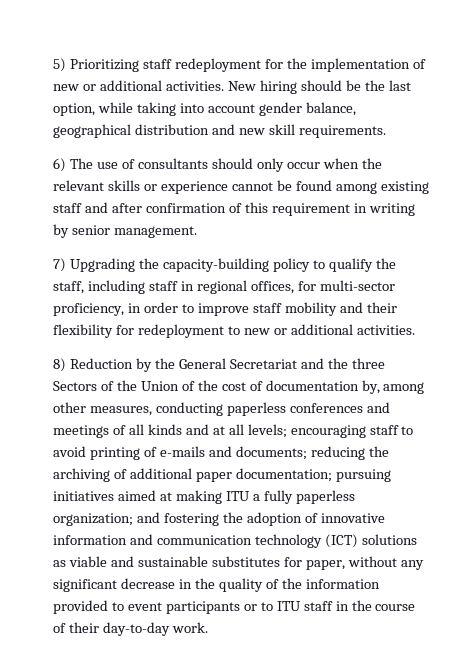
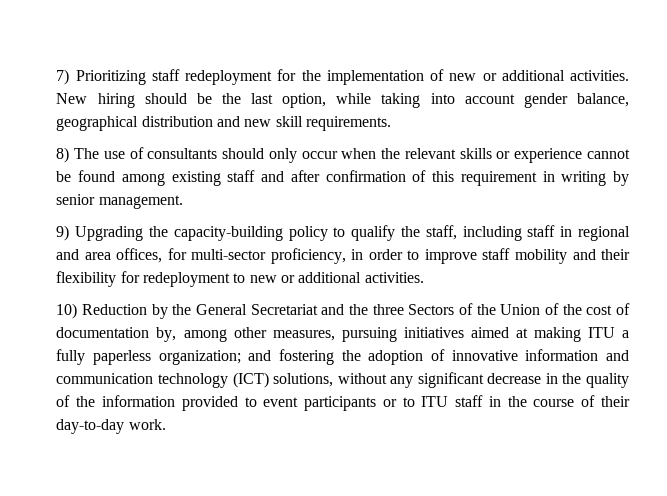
- 5) Prioritizing staff redeployment for the implementation of new or additional activities.
+ 7) Prioritizing staff redeployment for the implementation of new or additional activities.
- 6) The use of consultants should only occur when the relevant skills or experience cannot be found among existing staff and after confirmation of this requirement in writing by senior management.
+ 8) The use of consultants should only occur when the relevant skills or experience cannot be found among existing staff and after confirmation of this requirement in writing by senior management.
- 7) Upgrading the capacity-building policy to qualify the staff, including staff in regional offices, for multi-sector proficiency, in order to improve staff mobility and their flexibility for redeployment to new or additional activities.
+ 9) Upgrading the capacity-building policy to qualify the staff, including staff in regional and area offices, for multi-sector proficiency, in order to improve staff mobility and their flexibility for redeployment to new or additional activities.
- 8) Reduction by the General Secretariat and the three Sectors of the Union of the cost of documentation by, among other measures, conducting paperless conferences and meetings of all kinds and at all levels; encouraging staff to avoid printing of e-mails and documents; reducing the archiving of additional paper documentation; pursuing initiatives aimed at making ITU a fully paperless organization;
+ 10) Reduction by the General Secretariat and the three Sectors of the Union of the cost of documentation by, among other measures, pursuing initiatives aimed at making ITU a fully paperless organization;
- and fostering the adoption of innovative information and communication technology (ICT) solutions as viable and sustainable substitutes for paper, without any significant decrease in the quality of the information provided to event participants or to ITU staff in the course of their day-to-day work.
+ and fostering the adoption of innovative information and communication technology (ICT) solutions, without any significant decrease in the quality of the information provided to event participants or to ITU staff in the course of their day-to-day work.

